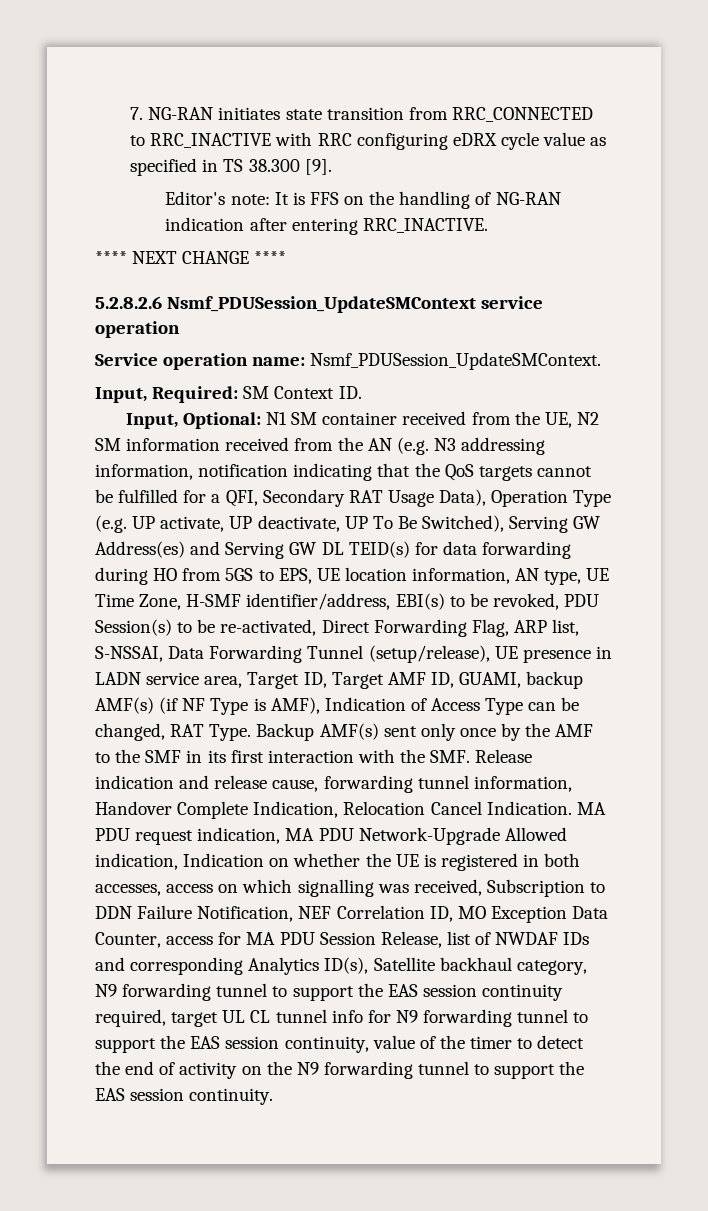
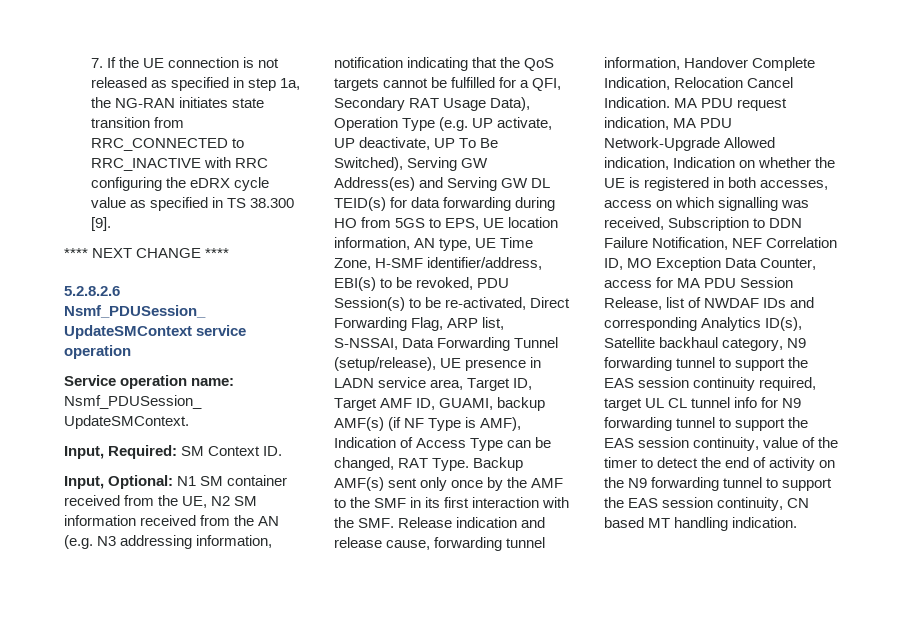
- 7. NG-RAN initiates state transition from RRC_CONNECTED to RRC_INACTIVE with RRC configuring eDRX cycle value as specified in TS 38.300 [9].
+ 7. If the UE connection is not released as specified in step 1a, the NG-RAN initiates state transition from RRC_CONNECTED to RRC_INACTIVE with RRC configuring the eDRX cycle value as specified in TS 38.300 [9].
- Editor's note: It is FFS on the handling of NG-RAN indication after entering RRC_INACTIVE.
- MA PDU request indication, MA PDU Network-Upgrade Allowed indication, Indication on whether the UE is registered in both accesses, access on which signalling was received, Subscription to DDN Failure Notification, NEF Correlation ID, MO Exception Data Counter, access for MA PDU Session Release, list of NWDAF IDs and corresponding Analytics ID(s), Satellite backhaul category, N9 forwarding tunnel to support the EAS session continuity required, target UL CL tunnel info for N9 forwarding tunnel to support the EAS session continuity, value of the timer to detect the end of activity on the N9 forwarding tunnel to support the EAS session continuity.
+ MA PDU request indication, MA PDU Network-Upgrade Allowed indication, Indication on whether the UE is registered in both accesses, access on which signalling was received, Subscription to DDN Failure Notification, NEF Correlation ID, MO Exception Data Counter, access for MA PDU Session Release, list of NWDAF IDs and corresponding Analytics ID(s), Satellite backhaul category, N9 forwarding tunnel to support the EAS session continuity required, target UL CL tunnel info for N9 forwarding tunnel to support the EAS session continuity, value of the timer to detect the end of activity on the N9 forwarding tunnel to support the EAS session continuity, CN based MT handling indication.

